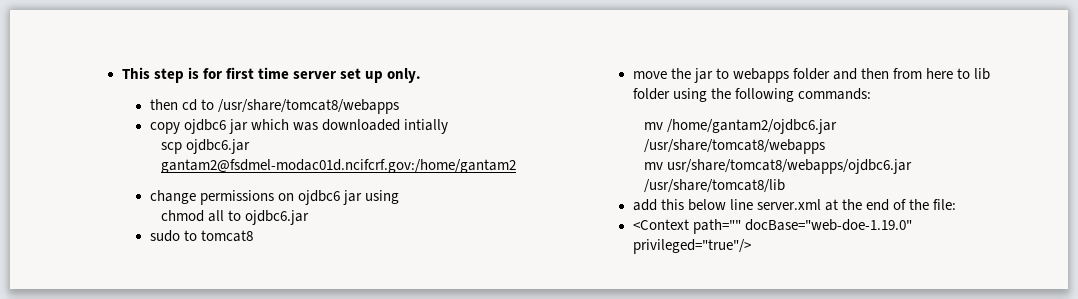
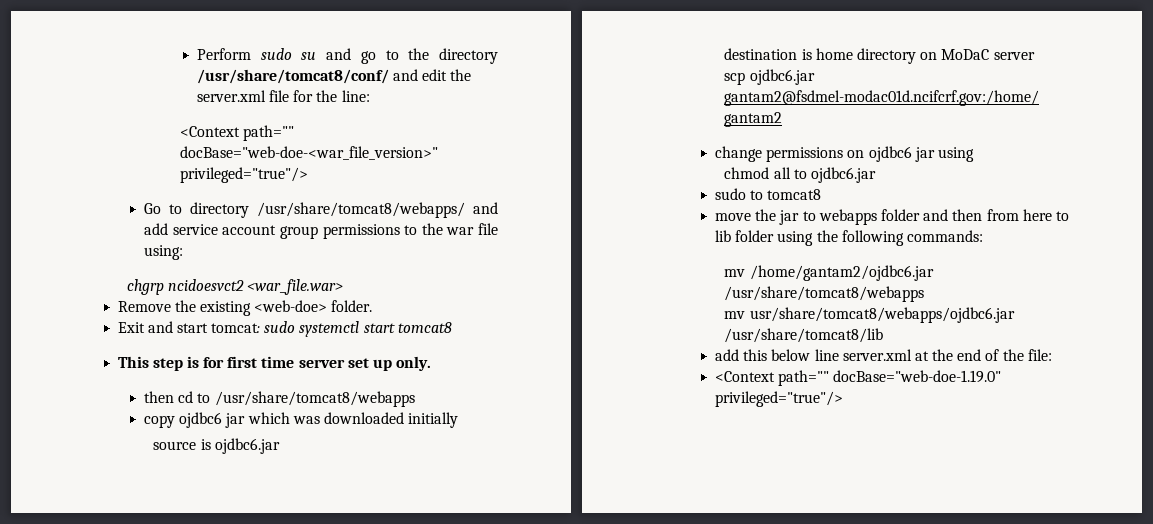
+ Perform sudo su and go to the directory /usr/share/tomcat8/conf/ and edit the server.xml file for the line:
+ <Context path="" docBase="web-doe-<war_file_version>" privileged="true"/>
+ Go to directory /usr/share/tomcat8/webapps/ and add service account group permissions to the war file using:
+ chgrp ncidoesvct2 <war_file.war>
+ Remove the existing <web-doe> folder.
+ Exit and start tomcat: sudo systemctl start tomcat8
- copy ojdbc6 jar which was downloaded intially
+ copy ojdbc6 jar which was downloaded initially
+ source is ojdbc6.jar
+ destination is home directory on MoDaC server

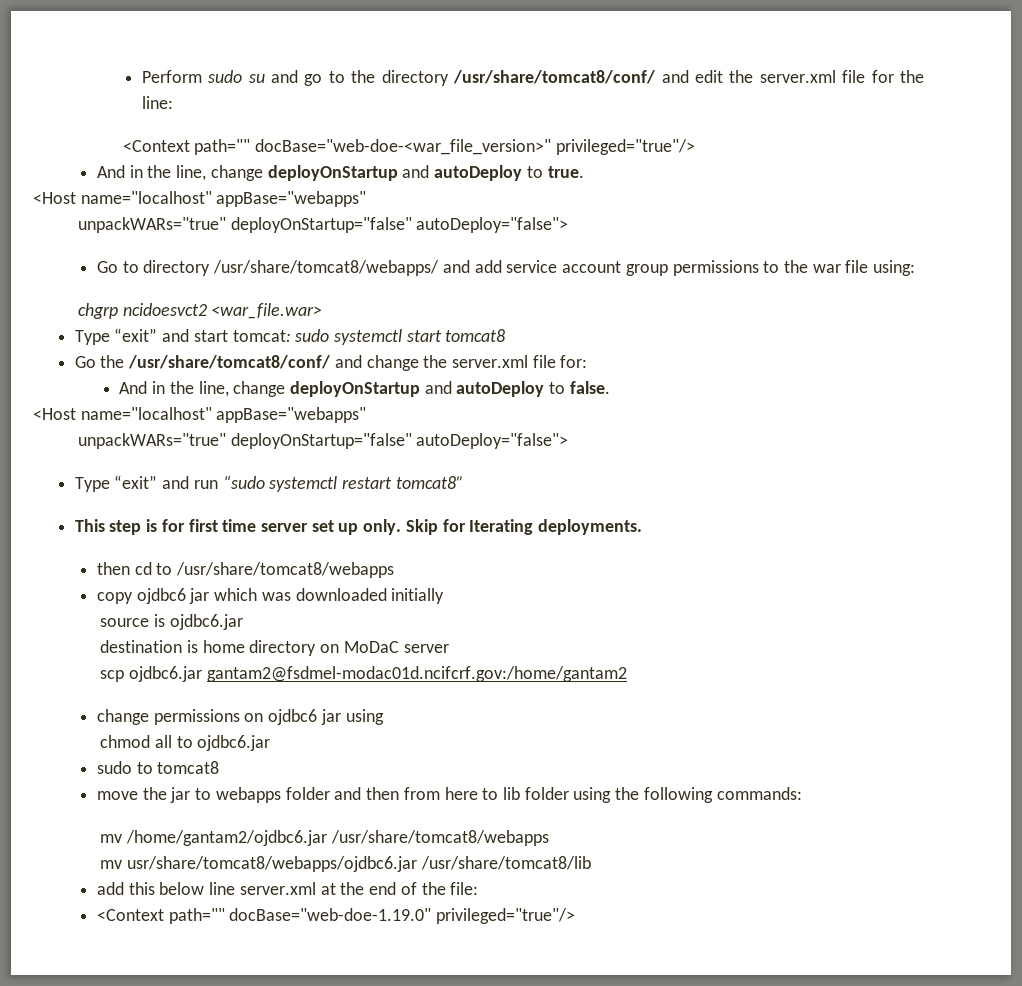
+ And in the line, change deployOnStartup and autoDeploy to true.
+ <Host name="localhost" appBase="webapps"
+ unpackWARs="true" deployOnStartup="false" autoDeploy="false">
- Remove the existing <web-doe> folder.
- Exit and start tomcat: sudo systemctl start tomcat8
+ Type “exit” and start tomcat: sudo systemctl start tomcat8
+ Go the /usr/share/tomcat8/conf/ and change the server.xml file for:
+ And in the line, change deployOnStartup and autoDeploy to false.
+ <Host name="localhost" appBase="webapps"
+ unpackWARs="true" deployOnStartup="false" autoDeploy="false">
+ Type “exit” and run “sudo systemctl restart tomcat8”
+ Skip for Iterating deployments.

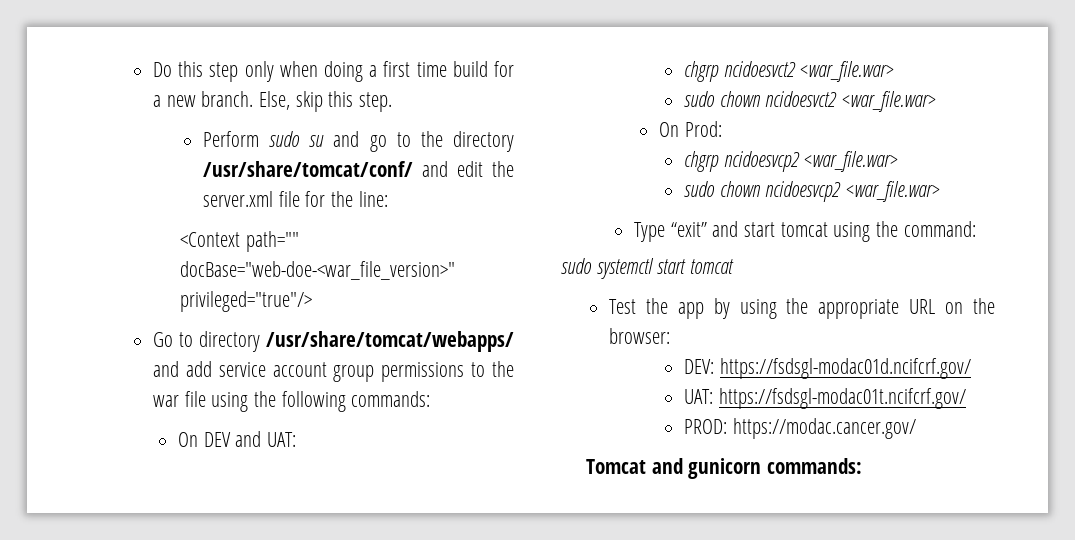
+ Do this step only when doing a first time build for a new branch. Else, skip this step.
- Perform sudo su and go to the directory /usr/share/tomcat8/conf/ and edit the server.xml file for the line:
+ Perform sudo su and go to the directory /usr/share/tomcat/conf/ and edit the server.xml file for the line:
- And in the line, change deployOnStartup and autoDeploy to true.
- <Host name="localhost" appBase="webapps"
- unpackWARs="true" deployOnStartup="false" autoDeploy="false">
- Go to directory /usr/share/tomcat8/webapps/ and add service account group permissions to the war file using:
+ Go to directory /usr/share/tomcat/webapps/ and add service account group permissions to the war file using the following commands:
+ On DEV and UAT:
  chgrp ncidoesvct2 <war_file.war>
- Type “exit” and start tomcat: sudo systemctl start tomcat8
- Go the /usr/share/tomcat8/conf/ and change the server.xml file for:
- And in the line, change deployOnStartup and autoDeploy to false.
- <Host name="localhost" appBase="webapps"
- unpackWARs="true" deployOnStartup="false" autoDeploy="false">
- Type “exit” and run “sudo systemctl restart tomcat8”
- This step is for first time server set up only. Skip for Iterating deployments.
- then cd to /usr/share/tomcat8/webapps
- copy ojdbc6 jar which was downloaded initially
- source is ojdbc6.jar
- destination is home directory on MoDaC server
- scp ojdbc6.jar gantam2@fsdmel-modac01d.ncifcrf.gov:/home/gantam2
- change permissions on ojdbc6 jar using
- chmod all to ojdbc6.jar
- sudo to tomcat8
- move the jar to webapps folder and then from here to lib folder using the following commands:
- mv /home/gantam2/ojdbc6.jar /usr/share/tomcat8/webapps
- mv usr/share/tomcat8/webapps/ojdbc6.jar /usr/share/tomcat8/lib
- add this below line server.xml at the end of the file:
- <Context path="" docBase="web-doe-1.19.0" privileged="true"/>
+ sudo chown ncidoesvct2 <war_file.war>
+ On Prod:
+ chgrp ncidoesvcp2 <war_file.war>
+ sudo chown ncidoesvcp2 <war_file.war>
+ Type “exit” and start tomcat using the command:
+ sudo systemctl start tomcat
+ Test the app by using the appropriate URL on the browser:
+ DEV: https://fsdsgl-modac01d.ncifcrf.gov/
+ UAT: https://fsdsgl-modac01t.ncifcrf.gov/
+ PROD: https://modac.cancer.gov/
+ Tomcat and gunicorn commands:

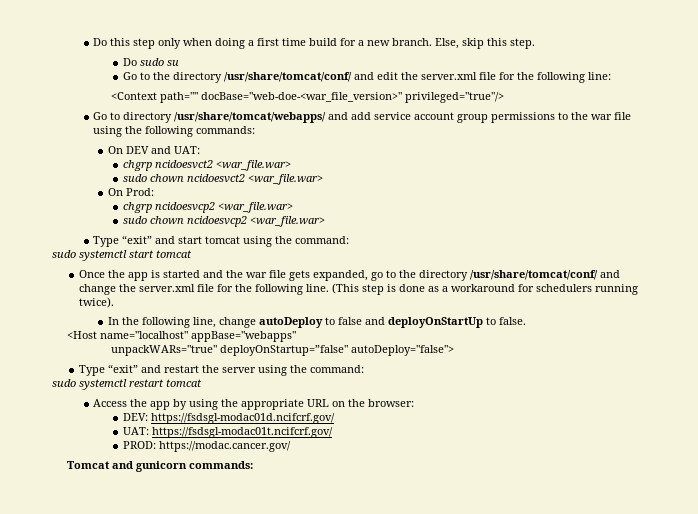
- Perform sudo su and go to the directory /usr/share/tomcat/conf/ and edit the server.xml file for the line:
+ Do sudo su
+ Go to the directory /usr/share/tomcat/conf/ and edit the server.xml file for the following line:
- Test the app by using the appropriate URL on the browser:
+ Once the app is started and the war file gets expanded, go to the directory /usr/share/tomcat/conf/ and change the server.xml file for the following line. (This step is done as a workaround for schedulers running twice).
+ In the following line, change autoDeploy to false and deployOnStartUp to false.
+ <Host name="localhost" appBase="webapps"
+ unpackWARs="true" deployOnStartup=”false" autoDeploy="false">
+ Type “exit” and restart the server using the command:
+ sudo systemctl restart tomcat
+ Access the app by using the appropriate URL on the browser:

